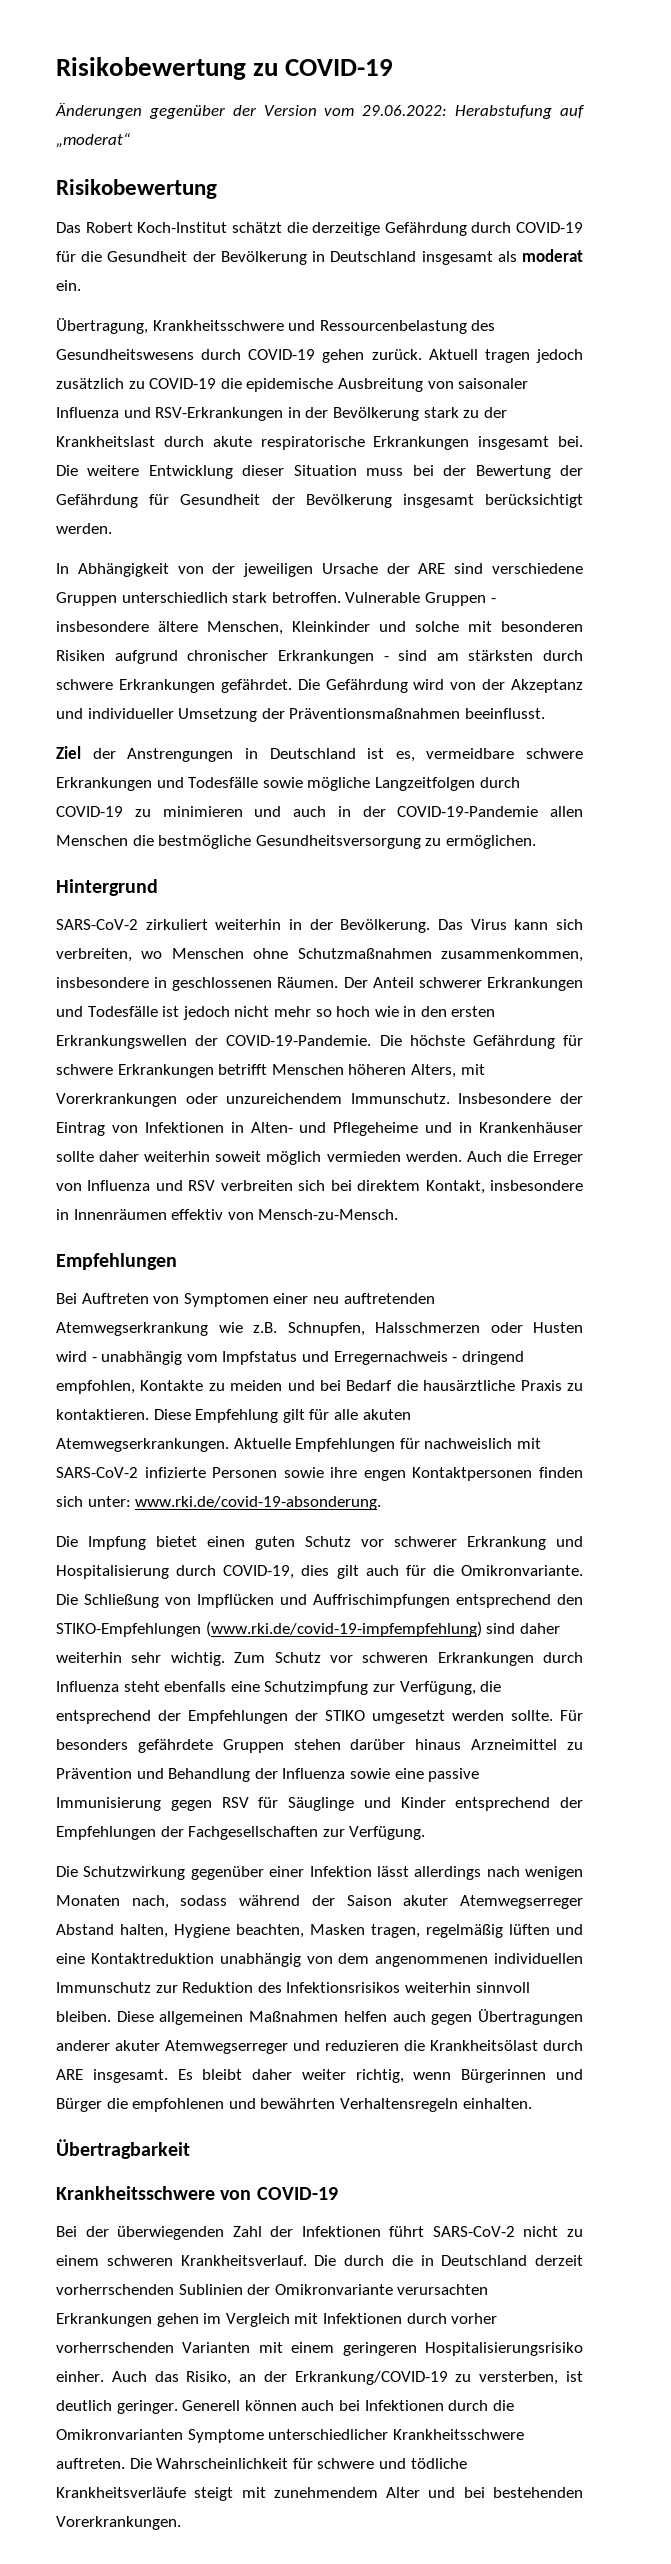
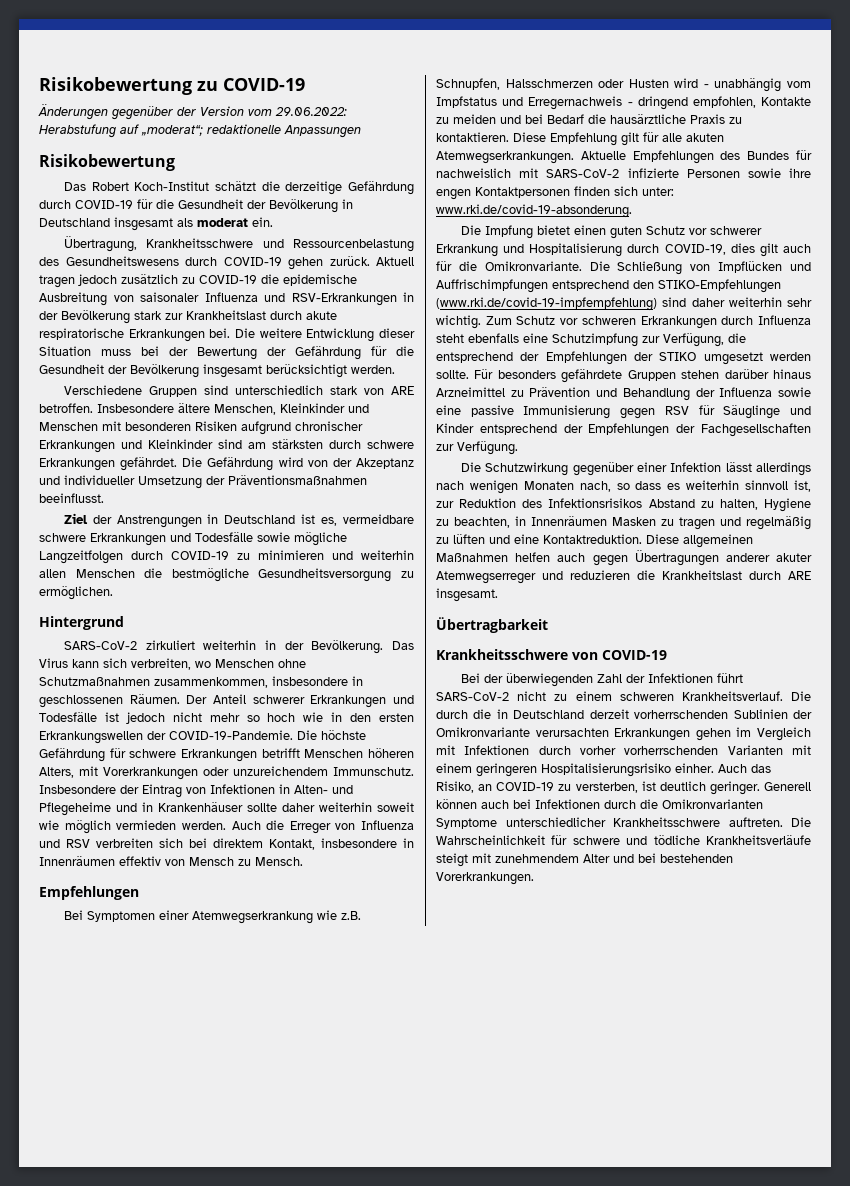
- Änderungen gegenüber der Version vom 29.06.2022: Herabstufung auf „moderat“
+ Änderungen gegenüber der Version vom 29.06.2022: Herabstufung auf „moderat“; redaktionelle Anpassungen
- Aktuell tragen jedoch zusätzlich zu COVID-19 die epidemische Ausbreitung von saisonaler Influenza und RSV-Erkrankungen in der Bevölkerung stark zu der Krankheitslast durch akute respiratorische Erkrankungen insgesamt bei.
+ Aktuell tragen jedoch zusätzlich zu COVID-19 die epidemische Ausbreitung von saisonaler Influenza und RSV-Erkrankungen in der Bevölkerung stark zur Krankheitslast durch akute respiratorische Erkrankungen bei.
- Die weitere Entwicklung dieser Situation muss bei der Bewertung der Gefährdung für Gesundheit der Bevölkerung insgesamt berücksichtigt werden.
+ Die weitere Entwicklung dieser Situation muss bei der Bewertung der Gefährdung für die Gesundheit der Bevölkerung insgesamt berücksichtigt werden.
- In Abhängigkeit von der jeweiligen Ursache der ARE sind verschiedene Gruppen unterschiedlich stark betroffen. Vulnerable Gruppen - insbesondere ältere Menschen, Kleinkinder und solche mit besonderen Risiken aufgrund chronischer Erkrankungen - sind am stärksten durch schwere Erkrankungen gefährdet.
+ Verschiedene Gruppen sind unterschiedlich stark von ARE betroffen. Insbesondere ältere Menschen, Kleinkinder und Menschen mit besonderen Risiken aufgrund chronischer Erkrankungen und Kleinkinder sind am stärksten durch schwere Erkrankungen gefährdet.
- Ziel der Anstrengungen in Deutschland ist es, vermeidbare schwere Erkrankungen und Todesfälle sowie mögliche Langzeitfolgen durch COVID-19 zu minimieren und auch in der COVID-19-Pandemie allen Menschen die bestmögliche Gesundheitsversorgung zu ermöglichen.
+ Ziel der Anstrengungen in Deutschland ist es, vermeidbare schwere Erkrankungen und Todesfälle sowie mögliche Langzeitfolgen durch COVID-19 zu minimieren und weiterhin allen Menschen die bestmögliche Gesundheitsversorgung zu ermöglichen.
- Insbesondere der Eintrag von Infektionen in Alten- und Pflegeheime und in Krankenhäuser sollte daher weiterhin soweit möglich vermieden werden.
+ Insbesondere der Eintrag von Infektionen in Alten- und Pflegeheime und in Krankenhäuser sollte daher weiterhin soweit wie möglich vermieden werden.
- Auch die Erreger von Influenza und RSV verbreiten sich bei direktem Kontakt, insbesondere in Innenräumen effektiv von Mensch-zu-Mensch.
+ Auch die Erreger von Influenza und RSV verbreiten sich bei direktem Kontakt, insbesondere in Innenräumen effektiv von Mensch zu Mensch.
- Bei Auftreten von Symptomen einer neu auftretenden Atemwegserkrankung wie z.B. Schnupfen, Halsschmerzen oder Husten wird - unabhängig vom Impfstatus und Erregernachweis - dringend empfohlen, Kontakte zu meiden und bei Bedarf die hausärztliche Praxis zu kontaktieren.
+ Bei Symptomen einer Atemwegserkrankung wie z.B. Schnupfen, Halsschmerzen oder Husten wird - unabhängig vom Impfstatus und Erregernachweis - dringend empfohlen, Kontakte zu meiden und bei Bedarf die hausärztliche Praxis zu kontaktieren.
- Aktuelle Empfehlungen für nachweislich mit SARS-CoV-2 infizierte Personen sowie ihre engen Kontaktpersonen finden sich unter: www.rki.de/covid-19-absonderung.
+ Aktuelle Empfehlungen des Bundes für nachweislich mit SARS-CoV-2 infizierte Personen sowie ihre engen Kontaktpersonen finden sich unter: www.rki.de/covid-19-absonderung.
- Die Schutzwirkung gegenüber einer Infektion lässt allerdings nach wenigen Monaten nach, sodass während der Saison akuter Atemwegserreger Abstand halten, Hygiene beachten, Masken tragen, regelmäßig lüften und eine Kontaktreduktion unabhängig von dem angenommenen individuellen Immunschutz zur Reduktion des Infektionsrisikos weiterhin sinnvoll bleiben.
+ Die Schutzwirkung gegenüber einer Infektion lässt allerdings nach wenigen Monaten nach, so dass es weiterhin sinnvoll ist, zur Reduktion des Infektionsrisikos Abstand zu halten, Hygiene zu beachten, in Innenräumen Masken zu tragen und regelmäßig zu lüften und eine Kontaktreduktion.
- Diese allgemeinen Maßnahmen helfen auch gegen Übertragungen anderer akuter Atemwegserreger und reduzieren die Krankheitsölast durch ARE insgesamt. Es bleibt daher weiter richtig, wenn Bürgerinnen und Bürger die empfohlenen und bewährten Verhaltensregeln einhalten.
+ Diese allgemeinen Maßnahmen helfen auch gegen Übertragungen anderer akuter Atemwegserreger und reduzieren die Krankheitslast durch ARE insgesamt.
- Auch das Risiko, an der Erkrankung/COVID-19 zu versterben, ist deutlich geringer.
+ Auch das Risiko, an COVID-19 zu versterben, ist deutlich geringer.

